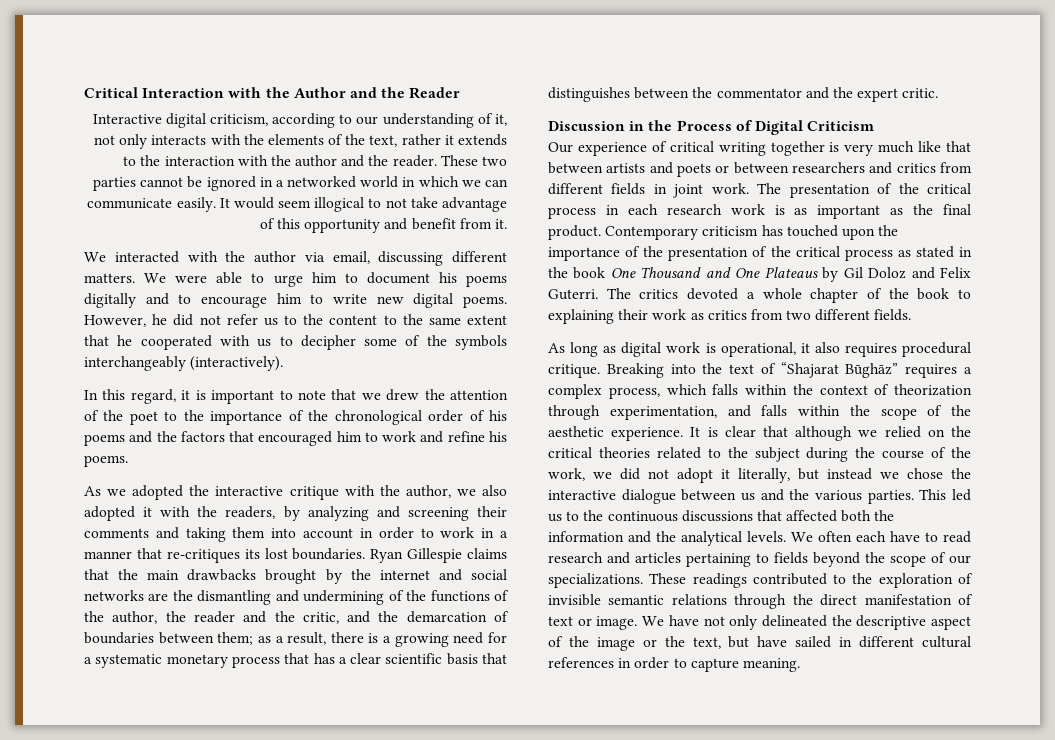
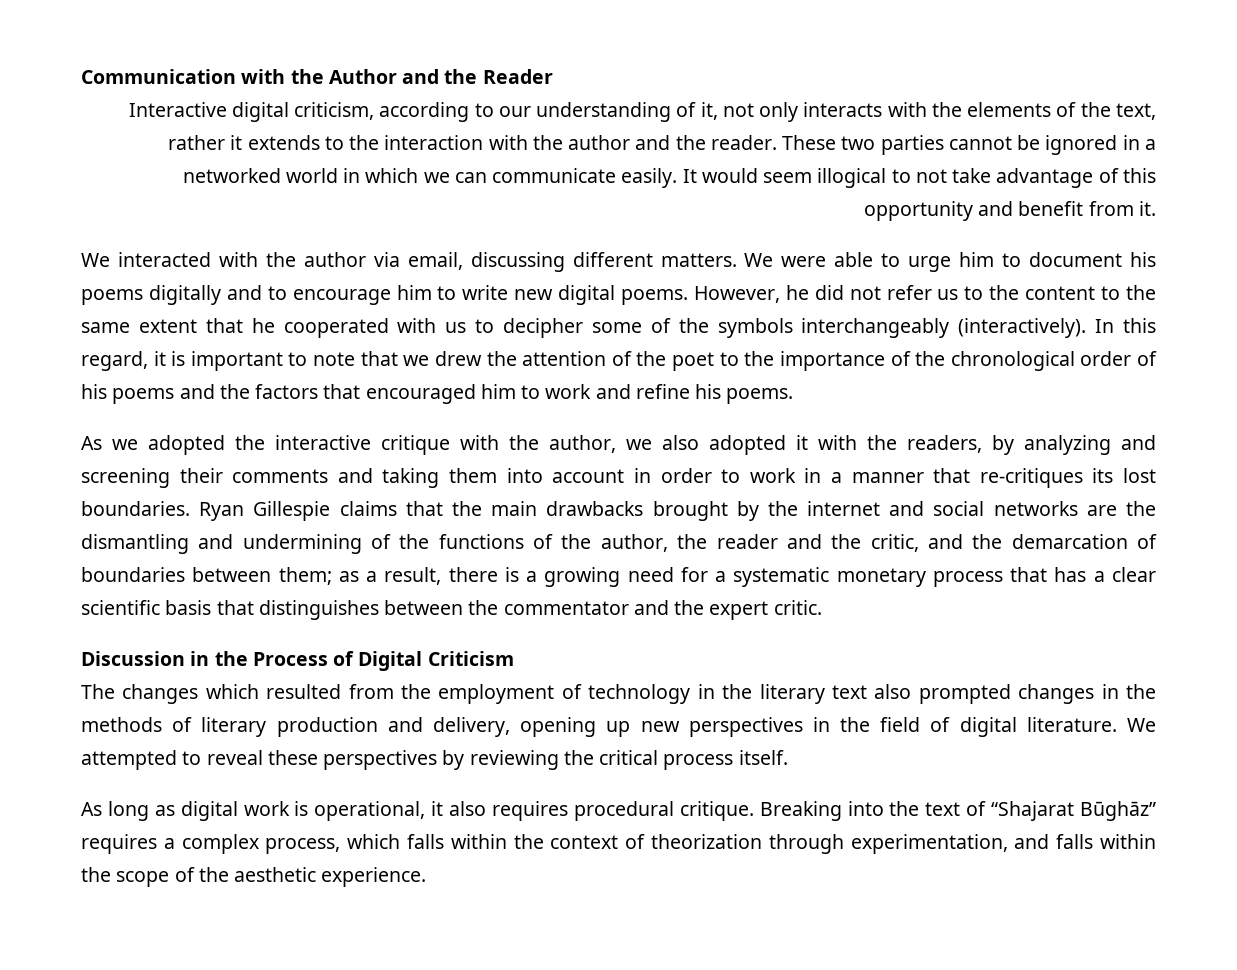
- Critical Interaction with the Author and the Reader
+ Communication with the Author and the Reader
- However, he did not refer us to the content to the same extent that he cooperated with us to decipher some of the symbols interchangeably (interactively).
- In this regard, it is important to note that we drew the attention of the poet to the importance of the chronological order of his poems and the factors that encouraged him to work and refine his poems.
+ However, he did not refer us to the content to the same extent that he cooperated with us to decipher some of the symbols interchangeably (interactively). In this regard, it is important to note that we drew the attention of the poet to the importance of the chronological order of his poems and the factors that encouraged him to work and refine his poems.
- Our experience of critical writing together is very much like that between artists and poets or between researchers and critics from different fields in joint work. The presentation of the critical process in each research work is as important as the final product. Contemporary criticism has touched upon the importance of the presentation of the critical process as stated in the book One Thousand and One Plateaus by Gil Doloz and Felix Guterri. The critics devoted a whole chapter of the book to explaining their work as critics from two different fields.
+ The changes which resulted from the employment of technology in the literary text also prompted changes in the methods of literary production and delivery, opening up new perspectives in the field of digital literature. We attempted to reveal these perspectives by reviewing the critical process itself.
- It is clear that although we relied on the critical theories related to the subject during the course of the work, we did not adopt it literally, but instead we chose the interactive dialogue between us and the various parties. This led us to the continuous discussions that affected both the information and the analytical levels. We often each have to read research and articles pertaining to fields beyond the scope of our specializations. These readings contributed to the exploration of invisible semantic relations through the direct manifestation of text or image. We have not only delineated the descriptive aspect of the image or the text, but have sailed in different cultural references in order to capture meaning.

